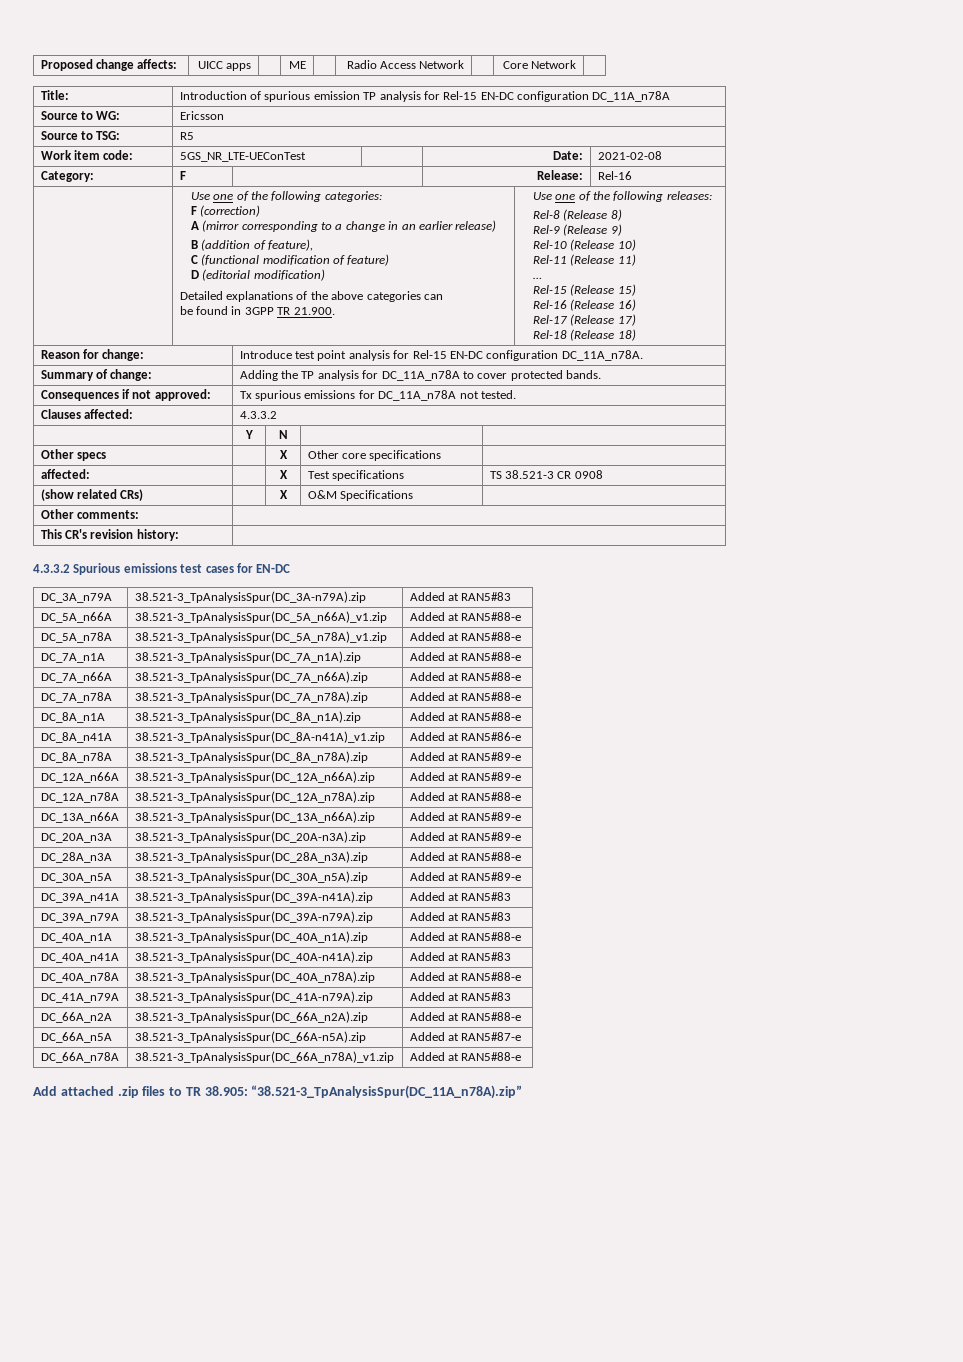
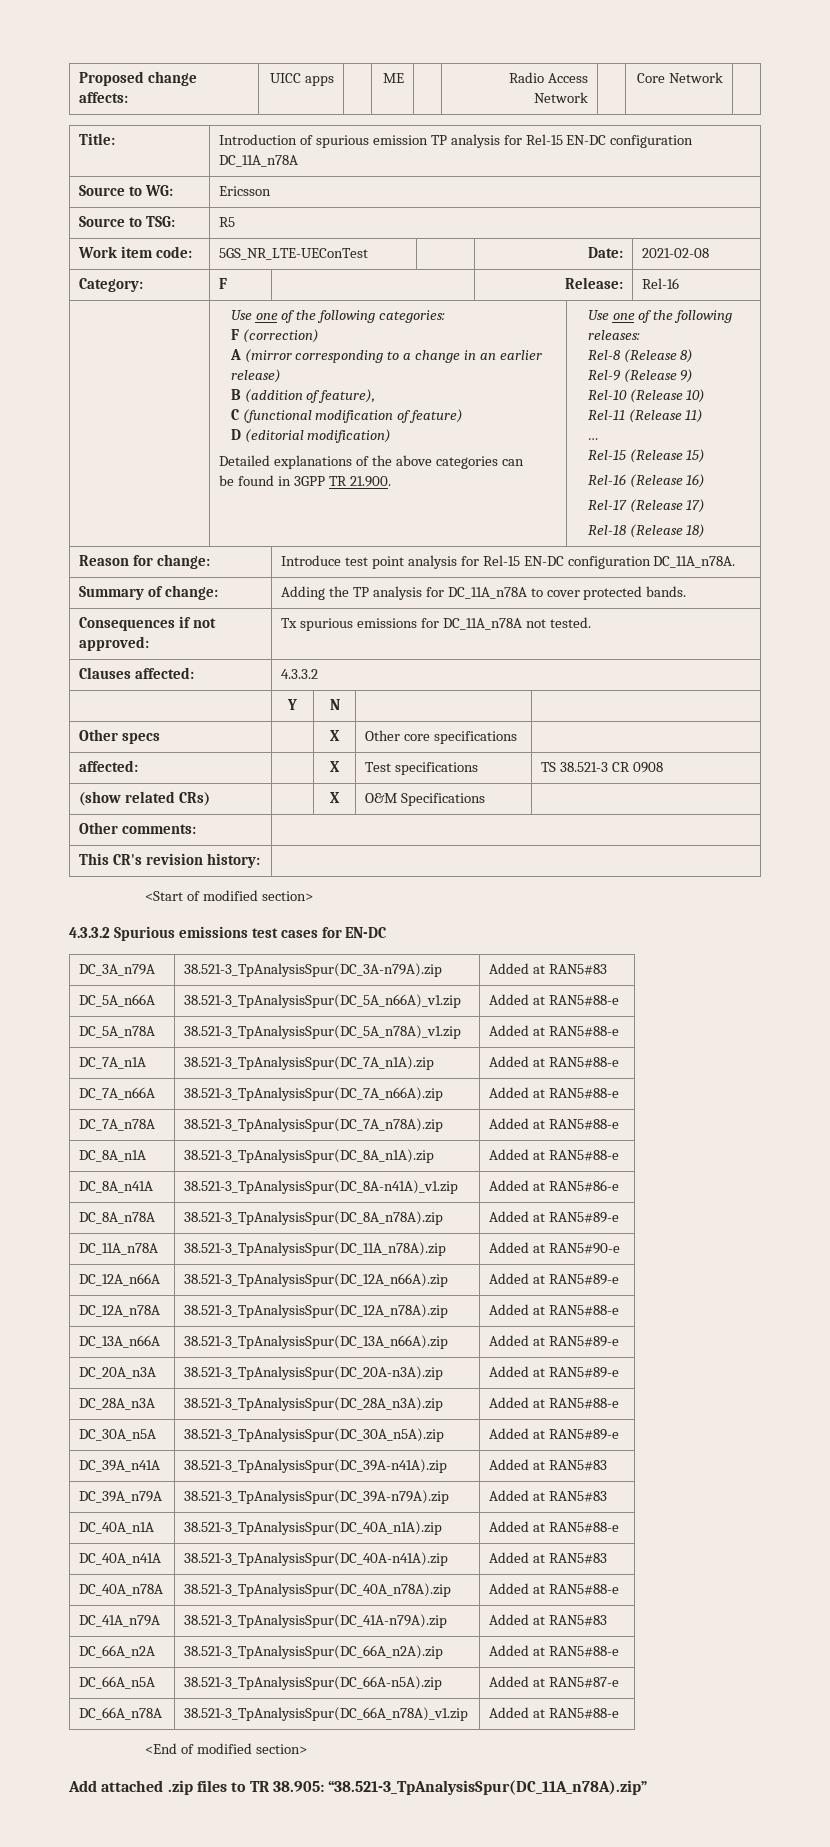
+ <Start of modified section>
+ DC_11A_n78A | 38.521-3_TpAnalysisSpur(DC_11A_n78A).zip | Added at RAN5#90-e
+ <End of modified section>

